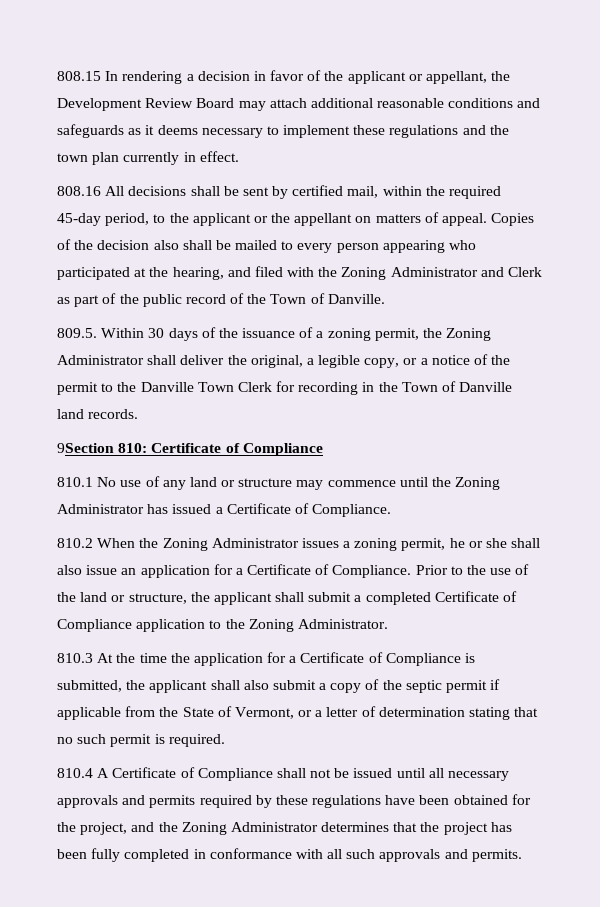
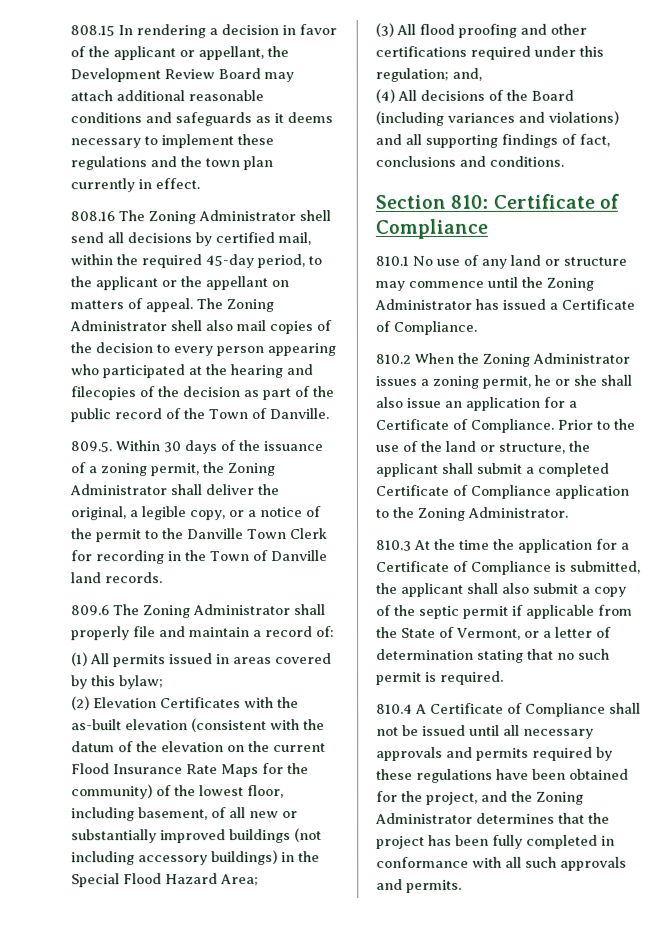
- 808.16 All decisions shall be sent by certified mail, within the required 45-day period, to the applicant or the appellant on matters of appeal.
+ 808.16 The Zoning Administrator shell send all decisions by certified mail, within the required 45-day period, to the applicant or the appellant on matters of appeal.
- Copies of the decision also shall be mailed to every person appearing who participated at the hearing, and filed with the Zoning Administrator and Clerk as part of the public record of the Town of Danville.
+ The Zoning Administrator shell also mail copies of the decision to every person appearing who participated at the hearing and filecopies of the decision as part of the public record of the Town of Danville.
- 9Section 810: Certificate of Compliance
+ 809.6 The Zoning Administrator shall properly file and maintain a record of:
+ (1) All permits issued in areas covered by this bylaw;
+ (2) Elevation Certificates with the as-built elevation (consistent with the datum of the elevation on the current Flood Insurance Rate Maps for the community) of the lowest floor, including basement, of all new or substantially improved buildings (not including accessory buildings) in the Special Flood Hazard Area;
+ (3) All flood proofing and other certifications required under this regulation; and,
+ (4) All decisions of the Board (including variances and violations) and all supporting findings of fact, conclusions and conditions.
+ Section 810: Certificate of Compliance

